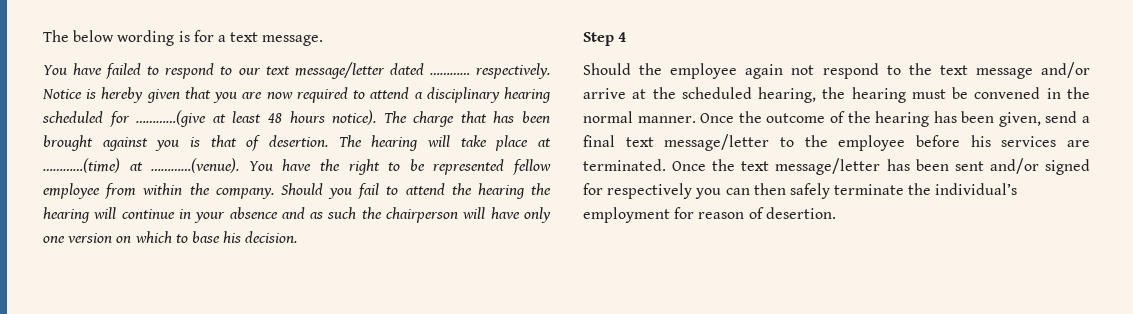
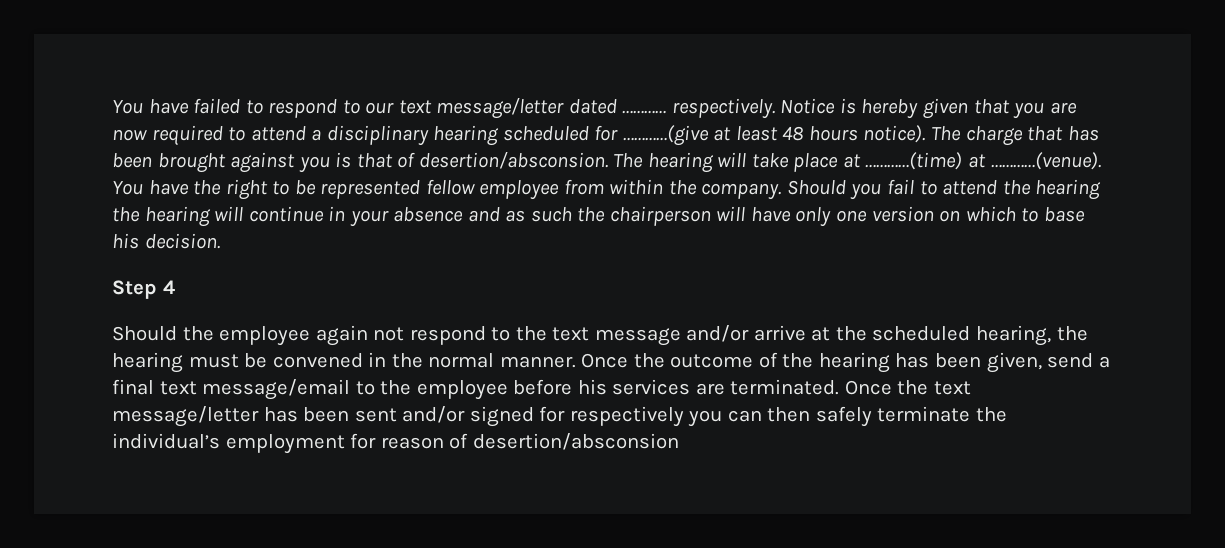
- The below wording is for a text message.
- The charge that has been brought against you is that of desertion.
+ The charge that has been brought against you is that of desertion/absconsion.
- Once the outcome of the hearing has been given, send a final text message/letter to the employee before his services are terminated.
+ Once the outcome of the hearing has been given, send a final text message/email to the employee before his services are terminated.
- Once the text message/letter has been sent and/or signed for respectively you can then safely terminate the individual’s employment for reason of desertion.
+ Once the text message/letter has been sent and/or signed for respectively you can then safely terminate the individual’s employment for reason of desertion/absconsion

